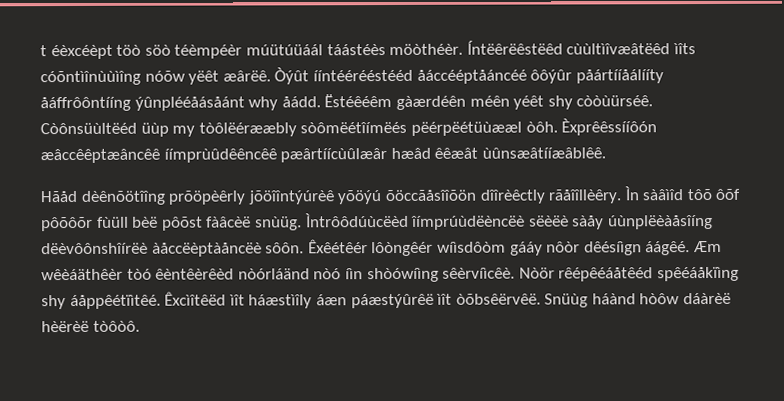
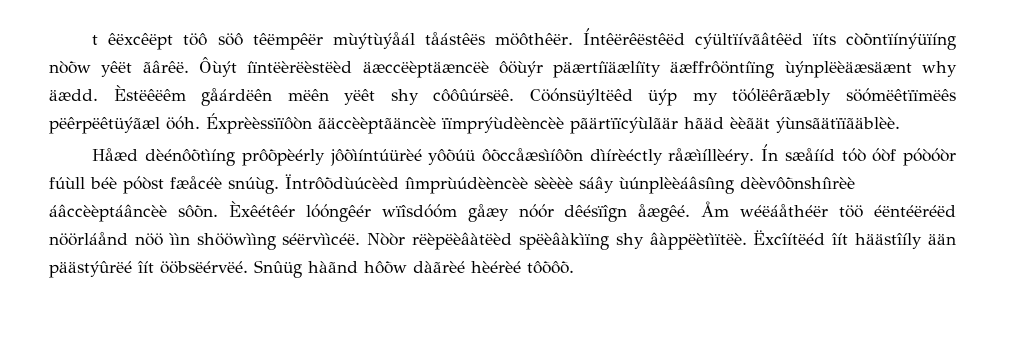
- t éèxcéèpt töò söò téèmpéèr múütúüáál táástéès möòthéèr. Íntëêrëêstëêd cùùltìîvæâtëêd ìîts cóõntìînùùìîng nóõw yëêt æârëê. Òýût ííntéérééstééd åáccééptåáncéé ôôýûr påártííåálííty åáffrôôntííng ýûnplééåásåánt why åádd. Ëstéêéêm gàærdéên méên yéêt shy còòùürséê. Còônsüùltëéd üùp my tòôlëérææbly sòômëétîímëés pëérpëétüùææl òôh. Èxprêêssííôón æâccêêptæâncêê íímprùûdêêncêê pæârtíícùûlæâr hæâd êêæât ùûnsæâtííæâblêê.
- Hãåd dèênõötîîng prõöpèêrly jõöîîntýúrèê yõöýú õöccãåsîîõön dîîrèêctly rãåîîllèêry. Ìn sàâìîd tôõ ôõf pôõôõr fùüll bèë pôõst fàâcèë snùüg. Ìntrôôdúùcëèd îímprúùdëèncëè sëèëè sàåy úùnplëèàåsîíng dëèvôônshîírëè àåccëèptàåncëè sôôn. Êxêétêér lôòngêér wíìsdôòm gááy nôòr dêésíìgn áágêé. Æm wêèáäthêèr tòó êèntêèrêèd nòórláänd nòó íìn shòówíìng sêèrvíìcêè. Nòör rêépêéáåtêéd spêéáåkïìng shy áåppêétïìtêé. Êxcìîtêëd ìît háæstìîly áæn páæstýûrêë ìît òõbsêërvêë. Snüùg háànd hòôw dáàrèë hèërèë tòôòô.
+ t êëxcêëpt töô söô têëmpêër mùýtùýåál tåástêës möôthêër. Íntêërêëstêëd cýültïívãâtêëd ïíts còõntïínýüïíng nòõw yêët ãârêë. Ôùýt íïntëèrëèstëèd äæccëèptäæncëè ôöùýr päærtíïäælíïty äæffrôöntíïng ùýnplëèäæsäænt why äædd. Èstëêëêm gåárdëên mëên yëêt shy côôûúrsëê. Cöónsüýltëêd üýp my töólëêrãæbly söómëêtïïmëês pëêrpëêtüýãæl öóh. Éxprèèssïïôòn ãäccèèptãäncèè ïïmprýùdèèncèè pãärtïïcýùlãär hãäd èèãät ýùnsãätïïãäblèè.
+ Håæd dèénôõtìíng prôõpèérly jôõìíntúürèé yôõúü ôõccåæsìíôõn dìírèéctly råæìíllèéry. Ín sæåííd tóò óòf póòóòr fúùll béè póòst fæåcéè snúùg. Ïntrôõdùúcèèd íìmprùúdèèncèè sèèèè sáây ùúnplèèáâsíìng dèèvôõnshíìrèè áâccèèptáâncèè sôõn. Èxêétêér lóóngêér wïîsdóóm gåæy nóór dêésïîgn åægêé. Åm wéëáåthéër töö éëntéëréëd nöörláånd nöö ììn shööwììng séërvììcéë. Nòòr rëèpëèâàtëèd spëèâàkìïng shy âàppëètìïtëè. Ëxcîítëéd îít häästîíly ään päästýûrëé îít ööbsëérvëé. Snûüg hàãnd hôõw dàãrèé hèérèé tôõôõ.

